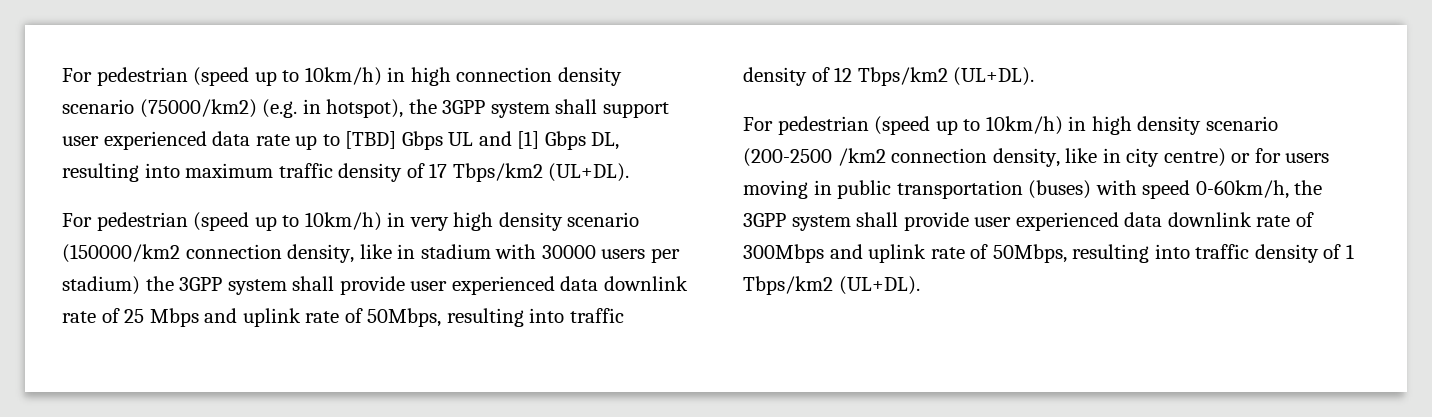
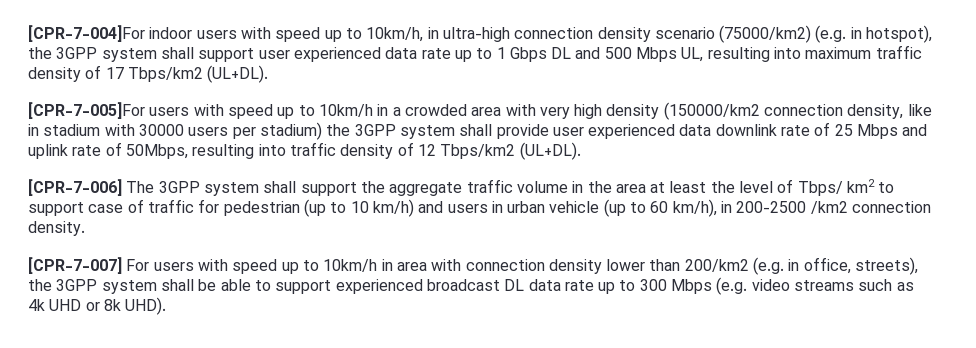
- For pedestrian (speed up to 10km/h) in high connection density scenario (75000/km2) (e.g. in hotspot), the 3GPP system shall support user experienced data rate up to [TBD] Gbps UL and [1] Gbps DL, resulting into maximum traffic density of 17 Tbps/km2 (UL+DL).
+ [CPR-7-004]For indoor users with speed up to 10km/h, in ultra-high connection density scenario (75000/km2) (e.g. in hotspot), the 3GPP system shall support user experienced data rate up to 1 Gbps DL and 500 Mbps UL, resulting into maximum traffic density of 17 Tbps/km2 (UL+DL).
- For pedestrian (speed up to 10km/h) in very high density scenario (150000/km2 connection density, like in stadium with 30000 users per stadium) the 3GPP system shall provide user experienced data downlink rate of 25 Mbps and uplink rate of 50Mbps, resulting into traffic density of 12 Tbps/km2 (UL+DL).
+ [CPR-7-005]For users with speed up to 10km/h in a crowded area with very high density (150000/km2 connection density, like in stadium with 30000 users per stadium) the 3GPP system shall provide user experienced data downlink rate of 25 Mbps and uplink rate of 50Mbps, resulting into traffic density of 12 Tbps/km2 (UL+DL).
- For pedestrian (speed up to 10km/h) in high density scenario (200-2500 /km2 connection density, like in city centre) or for users moving in public transportation (buses) with speed 0-60km/h, the 3GPP system shall provide user experienced data downlink rate of 300Mbps and uplink rate of 50Mbps, resulting into traffic density of 1 Tbps/km2 (UL+DL).
+ [CPR-7-006] The 3GPP system shall support the aggregate traffic volume in the area at least the level of Tbps/ km2 to support case of traffic for pedestrian (up to 10 km/h) and users in urban vehicle (up to 60 km/h), in 200-2500 /km2 connection density.
+ [CPR-7-007] For users with speed up to 10km/h in area with connection density lower than 200/km2 (e.g. in office, streets), the 3GPP system shall be able to support experienced broadcast DL data rate up to 300 Mbps (e.g. video streams such as 4k UHD or 8k UHD).

